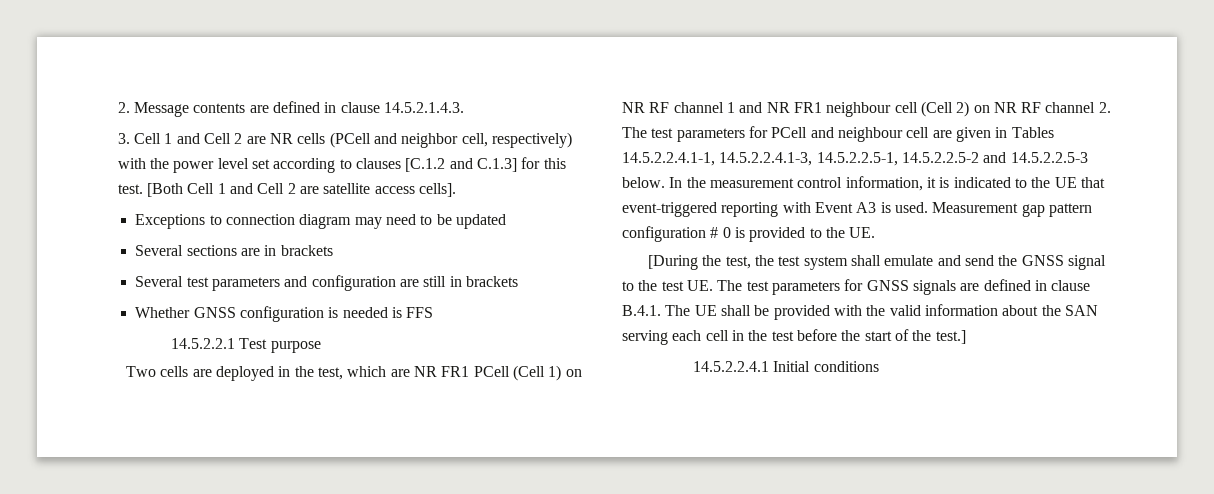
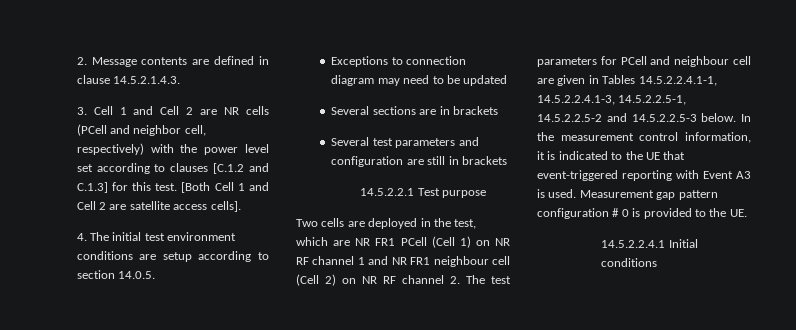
+ 4. The initial test environment conditions are setup according to section 14.0.5.
- Whether GNSS configuration is needed is FFS
- [During the test, the test system shall emulate and send the GNSS signal to the test UE. The test parameters for GNSS signals are defined in clause B.4.1. The UE shall be provided with the valid information about the SAN serving each cell in the test before the start of the test.]

